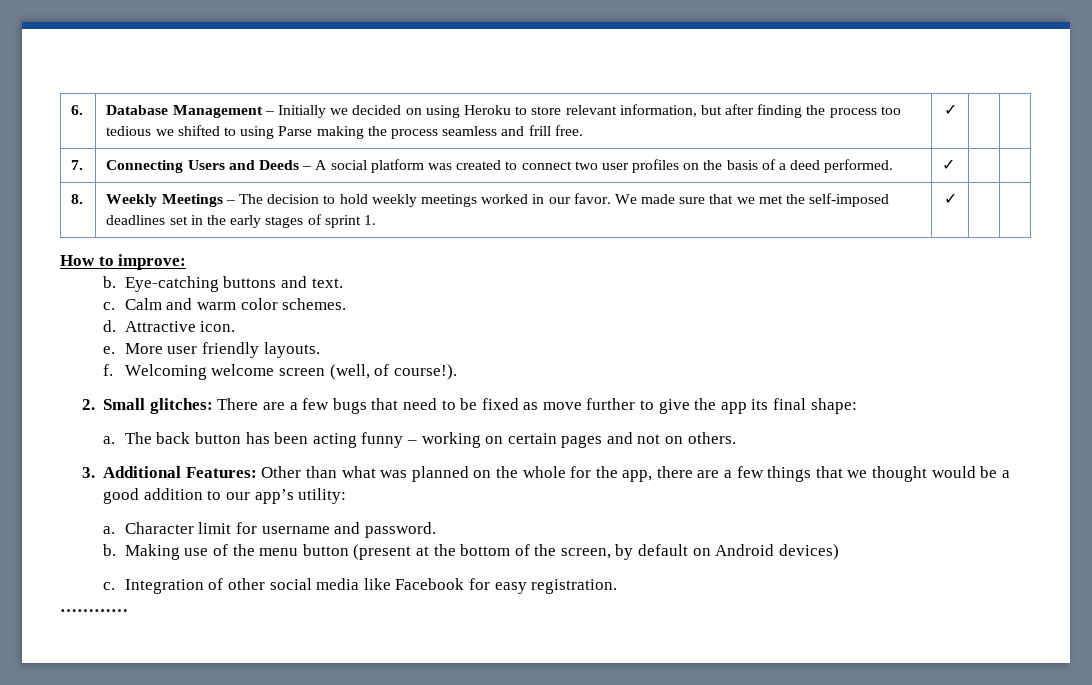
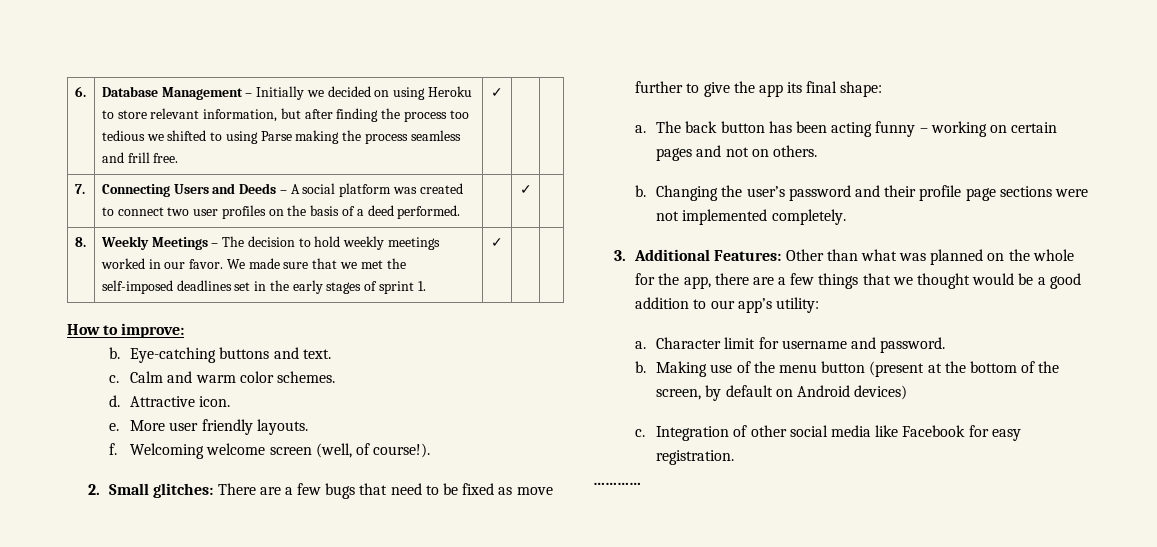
- 7. | Connecting Users and Deeds – A social platform was created to connect two user profiles on the basis of a deed performed. | ✓ | |
+ 7. | Connecting Users and Deeds – A social platform was created to connect two user profiles on the basis of a deed performed. | | ✓ |
+ b. Changing the user’s password and their profile page sections were not implemented completely.

